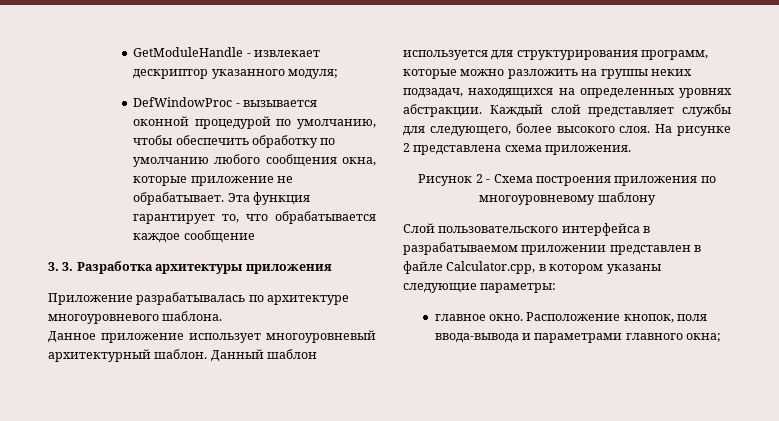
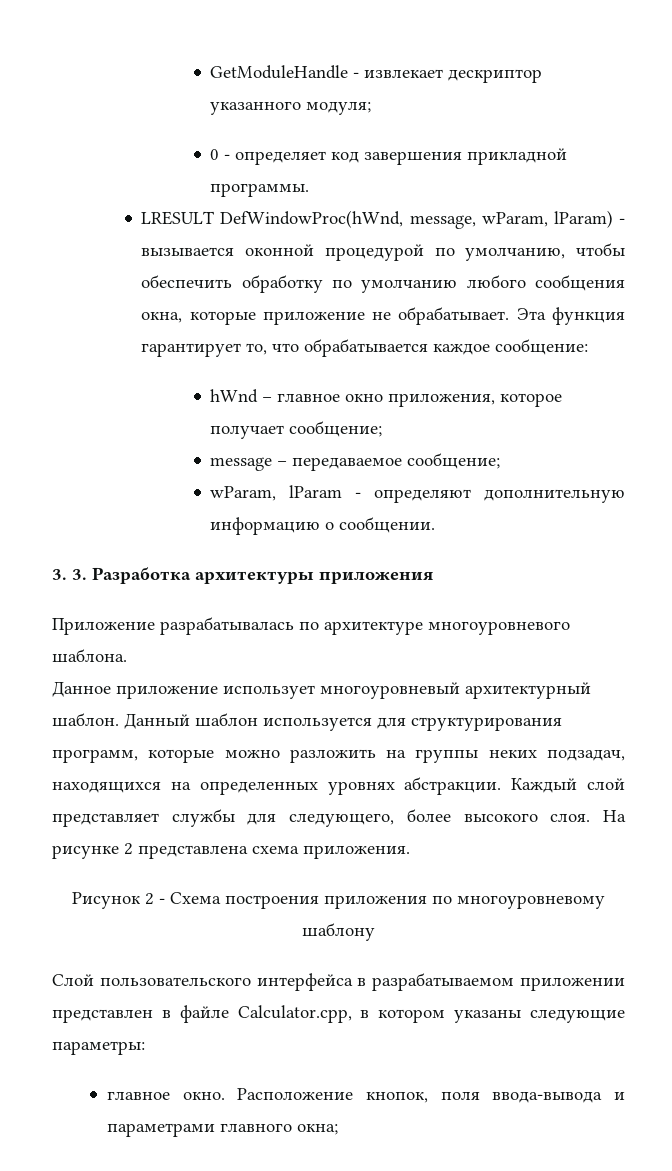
- DefWindowProc - вызывается оконной процедурой по умолчанию, чтобы обеспечить обработку по умолчанию любого сообщения окна, которые приложение не обрабатывает.
+ 0 - определяет код завершения прикладной программы.
+ LRESULT DefWindowProc(hWnd, message, wParam, lParam) - вызывается оконной процедурой по умолчанию, чтобы обеспечить обработку по умолчанию любого сообщения окна, которые приложение не обрабатывает.
- Эта функция гарантирует то, что обрабатывается каждое сообщение
+ Эта функция гарантирует то, что обрабатывается каждое сообщение:
+ hWnd – главное окно приложения, которое получает сообщение;
+ message – передаваемое сообщение;
+ wParam, lParam - определяют дополнительную информацию о сообщении.

